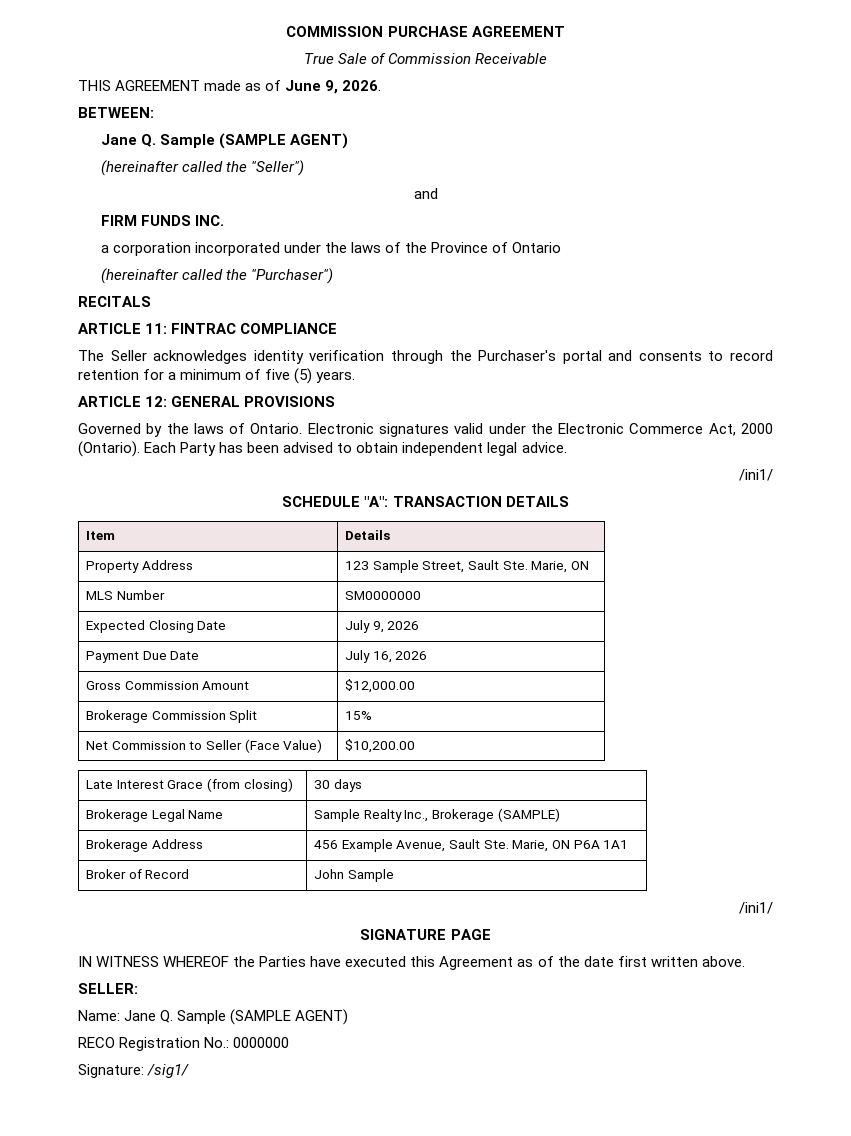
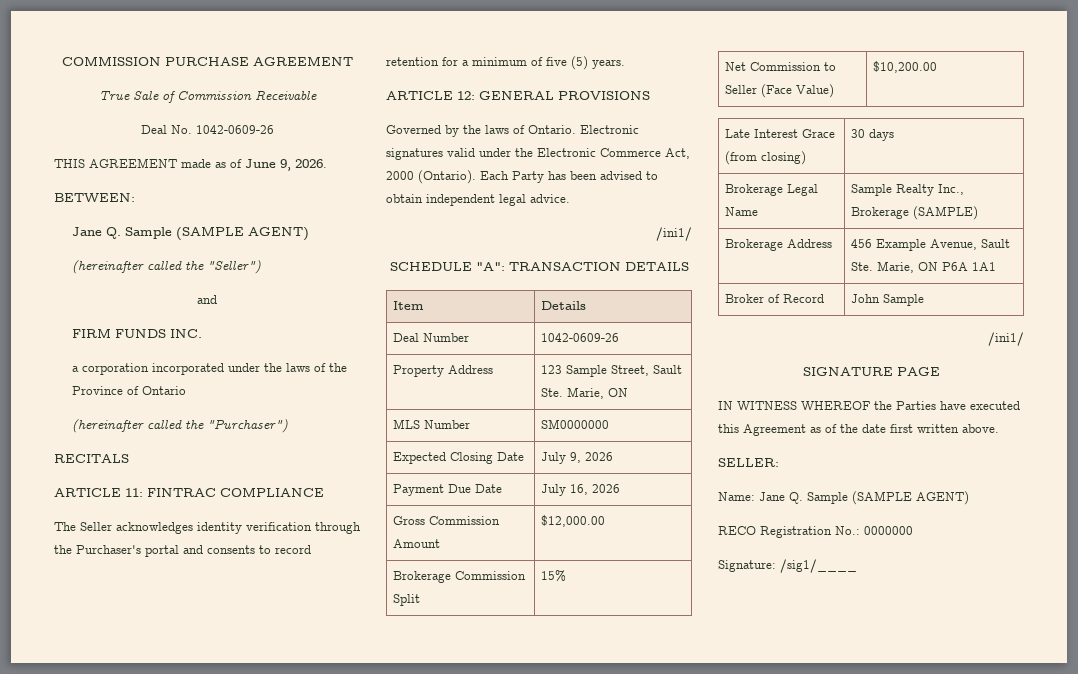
+ Deal No. 1042-0609-26
+ Deal Number | 1042-0609-26
- Signature: /sig1/
+ Signature: /sig1/____

